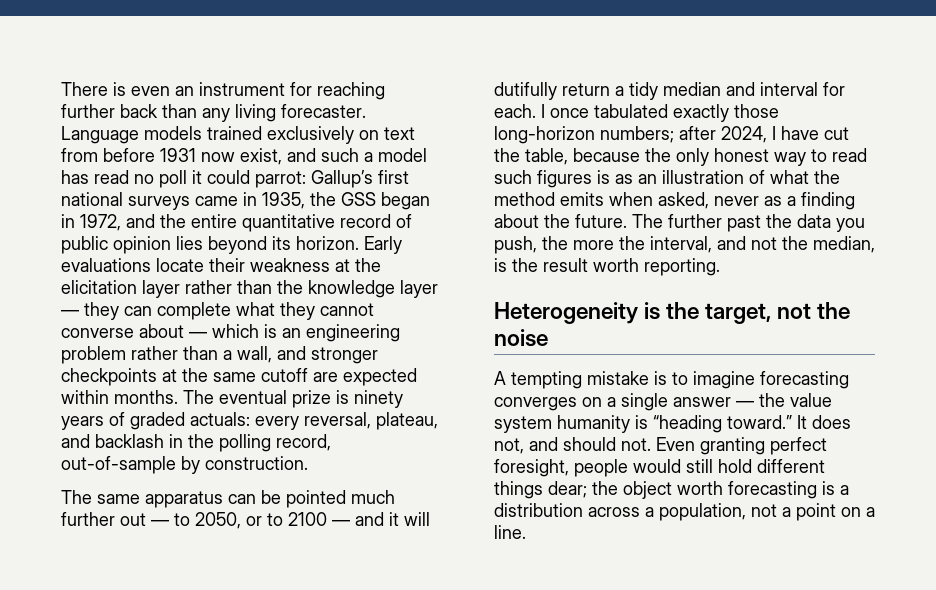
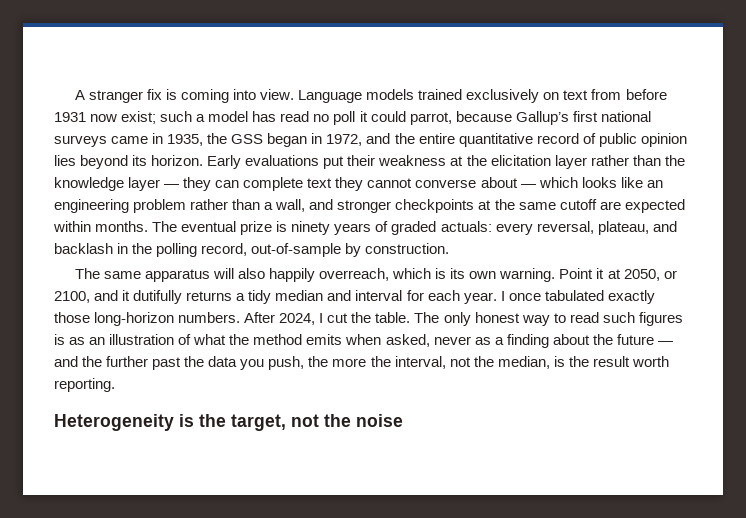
- There is even an instrument for reaching further back than any living forecaster.
+ A stranger fix is coming into view.
- Language models trained exclusively on text from before 1931 now exist, and such a model has read no poll it could parrot: Gallup’s first national surveys came in 1935, the GSS began in 1972, and the entire quantitative record of public opinion lies beyond its horizon.
+ Language models trained exclusively on text from before 1931 now exist; such a model has read no poll it could parrot, because Gallup’s first national surveys came in 1935, the GSS began in 1972, and the entire quantitative record of public opinion lies beyond its horizon.
- Early evaluations locate their weakness at the elicitation layer rather than the knowledge layer — they can complete what they cannot converse about — which is an engineering problem rather than a wall, and stronger checkpoints at the same cutoff are expected within months.
+ Early evaluations put their weakness at the elicitation layer rather than the knowledge layer — they can complete text they cannot converse about — which looks like an engineering problem rather than a wall, and stronger checkpoints at the same cutoff are expected within months.
- The same apparatus can be pointed much further out — to 2050, or to 2100 — and it will dutifully return a tidy median and interval for each.
+ The same apparatus will also happily overreach, which is its own warning. Point it at 2050, or 2100, and it dutifully returns a tidy median and interval for each year.
- I once tabulated exactly those long-horizon numbers; after 2024, I have cut the table, because the only honest way to read such figures is as an illustration of what the method emits when asked, never as a finding about the future. The further past the data you push, the more the interval, and not the median, is the result worth reporting.
+ I once tabulated exactly those long-horizon numbers. After 2024, I cut the table. The only honest way to read such figures is as an illustration of what the method emits when asked, never as a finding about the future — and the further past the data you push, the more the interval, not the median, is the result worth reporting.
- A tempting mistake is to imagine forecasting converges on a single answer — the value system humanity is “heading toward.” It does not, and should not. Even granting perfect foresight, people would still hold different things dear; the object worth forecasting is a distribution across a population, not a point on a line.

